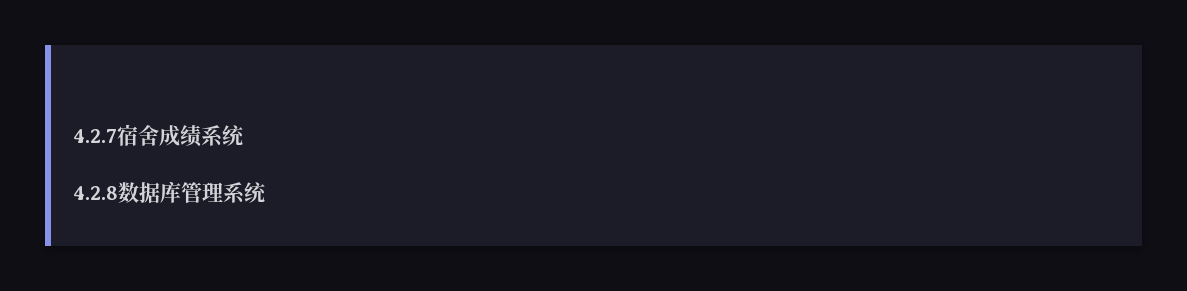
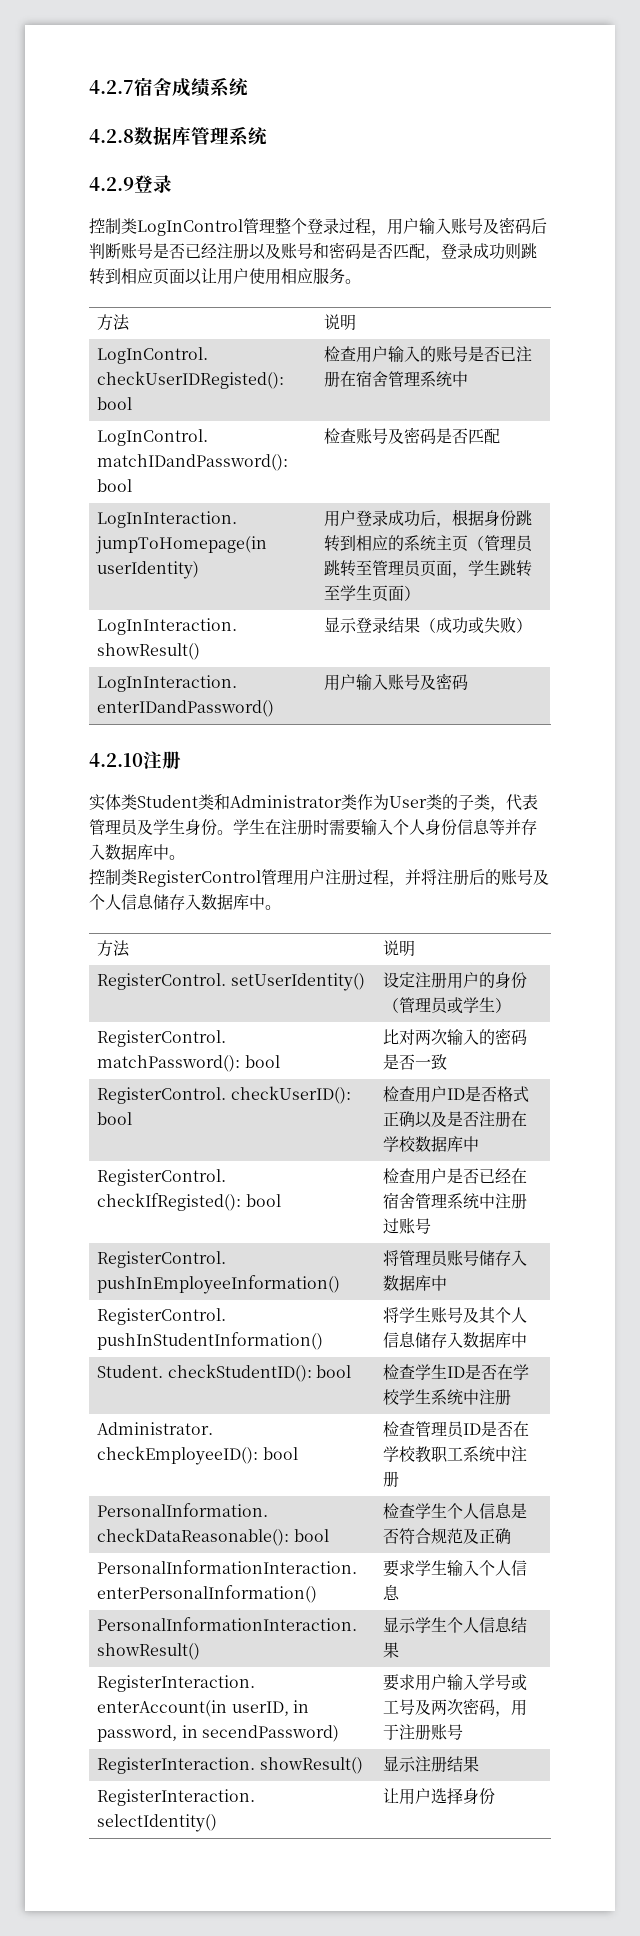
+ 4.2.9登录
+ 控制类LogInControl管理整个登录过程，用户输入账号及密码后判断账号是否已经注册以及账号和密码是否匹配，登录成功则跳转到相应页面以让用户使用相应服务。
+ 方法 | 说明
+ LogInControl. checkUserIDRegisted(): bool | 检查用户输入的账号是否已注册在宿舍管理系统中
+ LogInControl. matchIDandPassword(): bool | 检查账号及密码是否匹配
+ LogInInteraction. jumpToHomepage(in userIdentity) | 用户登录成功后，根据身份跳转到相应的系统主页（管理员跳转至管理员页面，学生跳转至学生页面）
+ LogInInteraction. showResult() | 显示登录结果（成功或失败）
+ LogInInteraction. enterIDandPassword() | 用户输入账号及密码
+ 4.2.10注册
+ 实体类Student类和Administrator类作为User类的子类，代表管理员及学生身份。学生在注册时需要输入个人身份信息等并存入数据库中。
+ 控制类RegisterControl管理用户注册过程，并将注册后的账号及个人信息储存入数据库中。
+ 方法 | 说明
+ RegisterControl. setUserIdentity() | 设定注册用户的身份（管理员或学生）
+ RegisterControl. matchPassword(): bool | 比对两次输入的密码是否一致
+ RegisterControl. checkUserID(): bool | 检查用户ID是否格式正确以及是否注册在学校数据库中
+ RegisterControl. checkIfRegisted(): bool | 检查用户是否已经在宿舍管理系统中注册过账号
+ RegisterControl. pushInEmployeeInformation() | 将管理员账号储存入数据库中
+ RegisterControl. pushInStudentInformation() | 将学生账号及其个人信息储存入数据库中
+ Student. checkStudentID(): bool | 检查学生ID是否在学校学生系统中注册
+ Administrator. checkEmployeeID(): bool | 检查管理员ID是否在学校教职工系统中注册
+ PersonalInformation. checkDataReasonable(): bool | 检查学生个人信息是否符合规范及正确
+ PersonalInformationInteraction. enterPersonalInformation() | 要求学生输入个人信息
+ PersonalInformationInteraction. showResult() | 显示学生个人信息结果
+ RegisterInteraction. enterAccount(in userID, in password, in secendPassword) | 要求用户输入学号或工号及两次密码，用于注册账号
+ RegisterInteraction. showResult() | 显示注册结果
+ RegisterInteraction. selectIdentity() | 让用户选择身份

